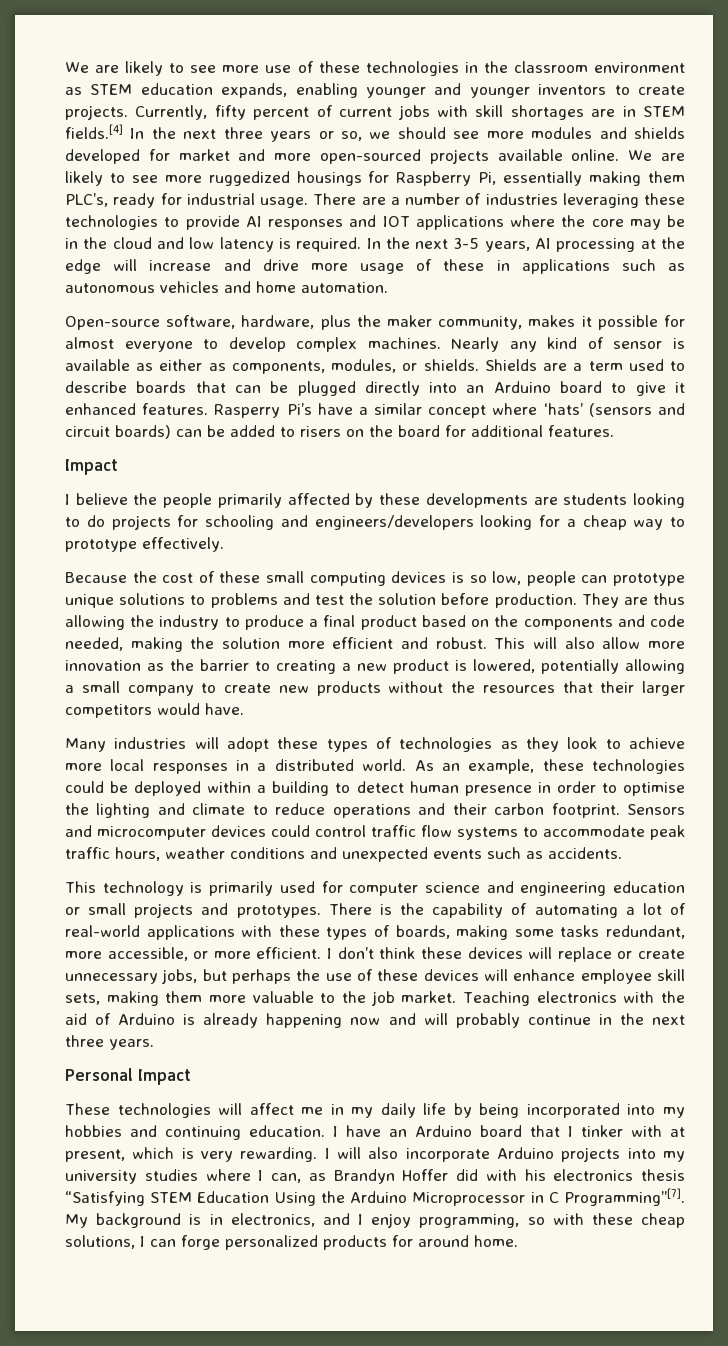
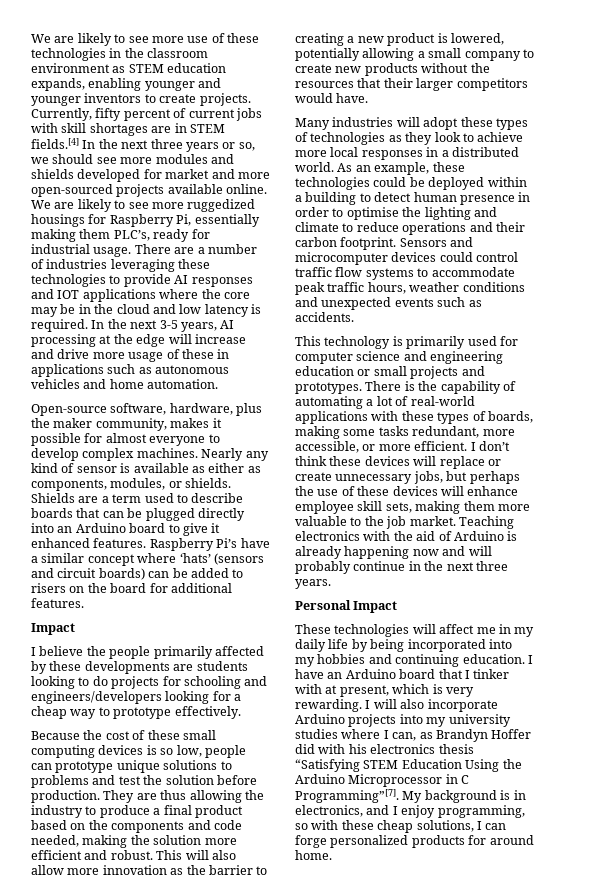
- Rasperry Pi’s have a similar concept where ‘hats’ (sensors and circuit boards) can be added to risers on the board for additional features.
+ Raspberry Pi’s have a similar concept where ‘hats’ (sensors and circuit boards) can be added to risers on the board for additional features.

